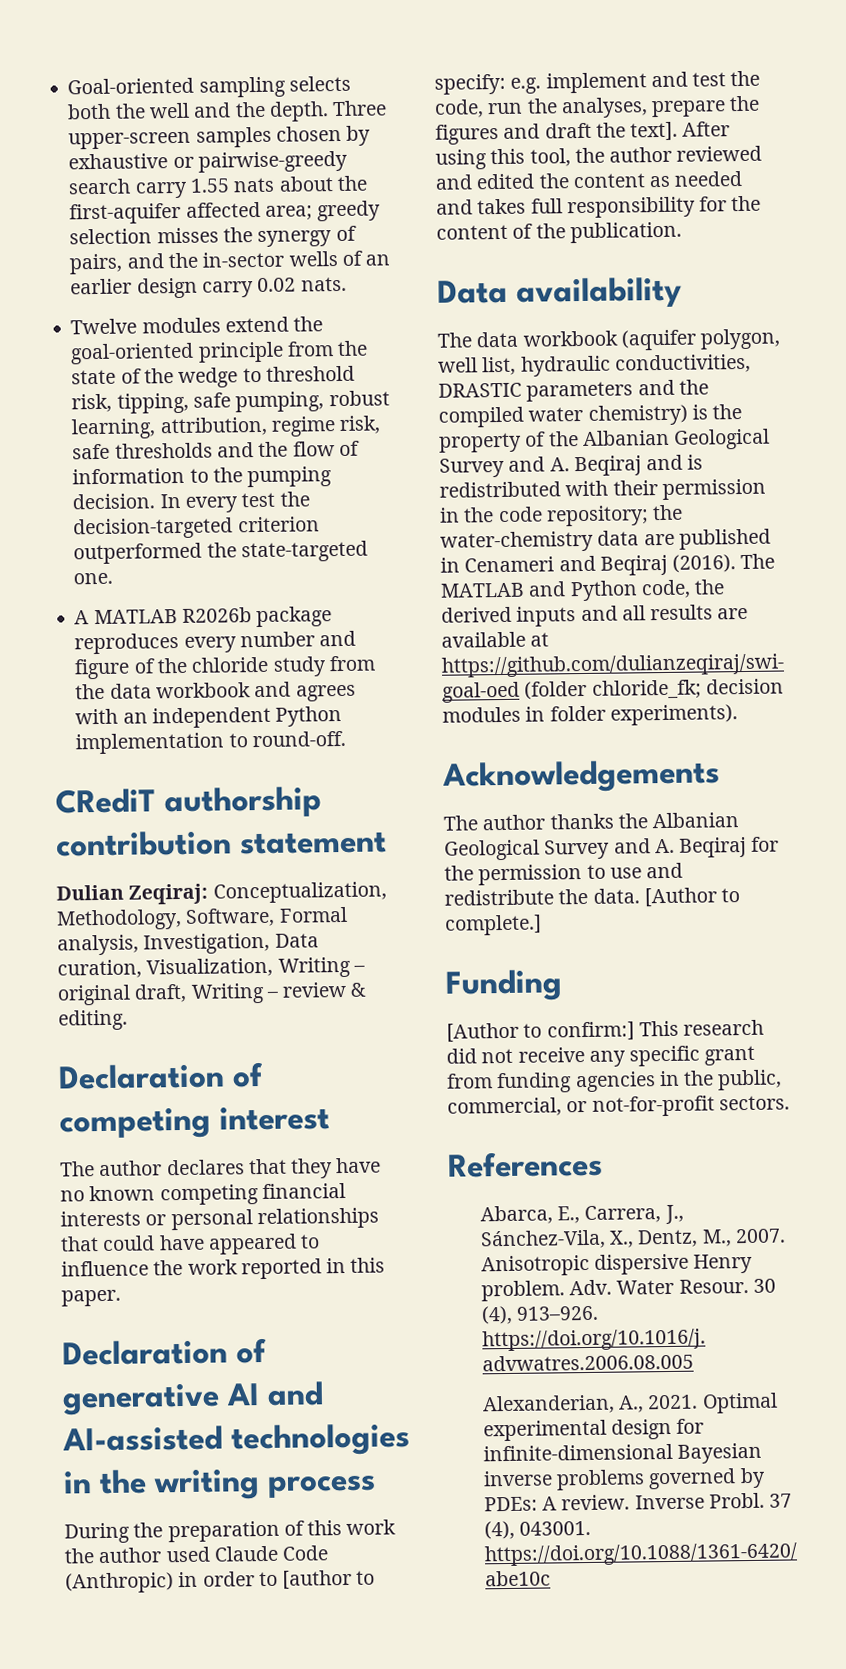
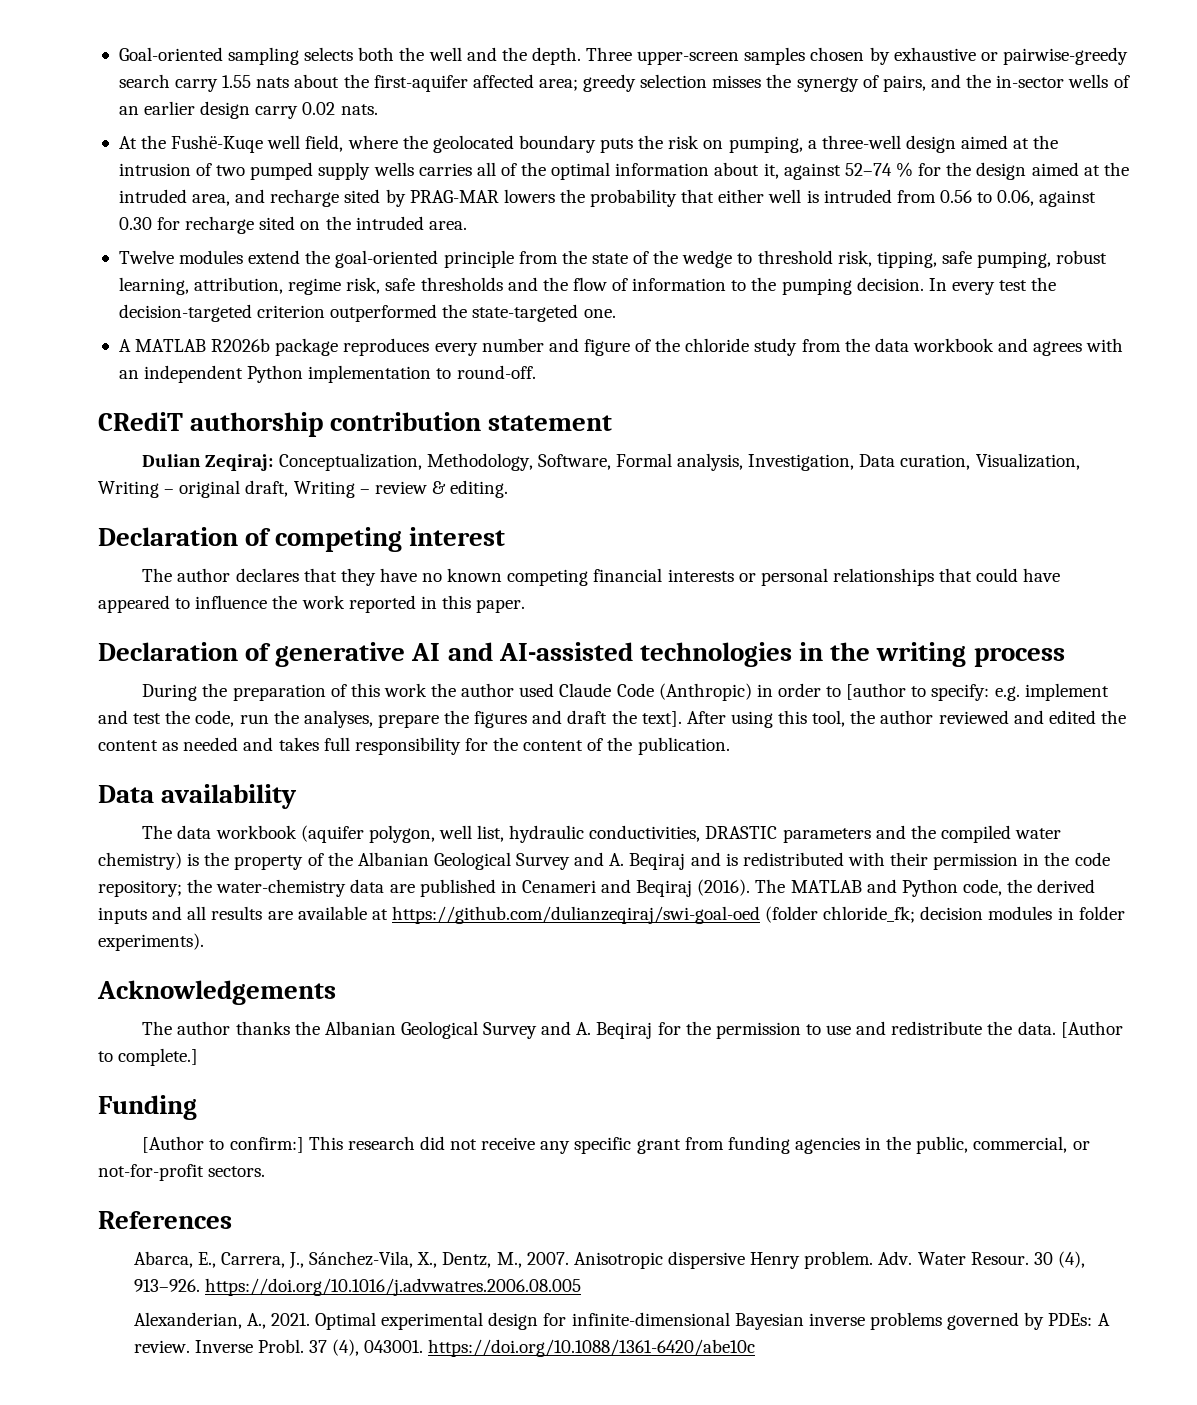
+ At the Fushë-Kuqe well field, where the geolocated boundary puts the risk on pumping, a three-well design aimed at the intrusion of two pumped supply wells carries all of the optimal information about it, against 52–74 % for the design aimed at the intruded area, and recharge sited by PRAG-MAR lowers the probability that either well is intruded from 0.56 to 0.06, against 0.30 for recharge sited on the intruded area.

